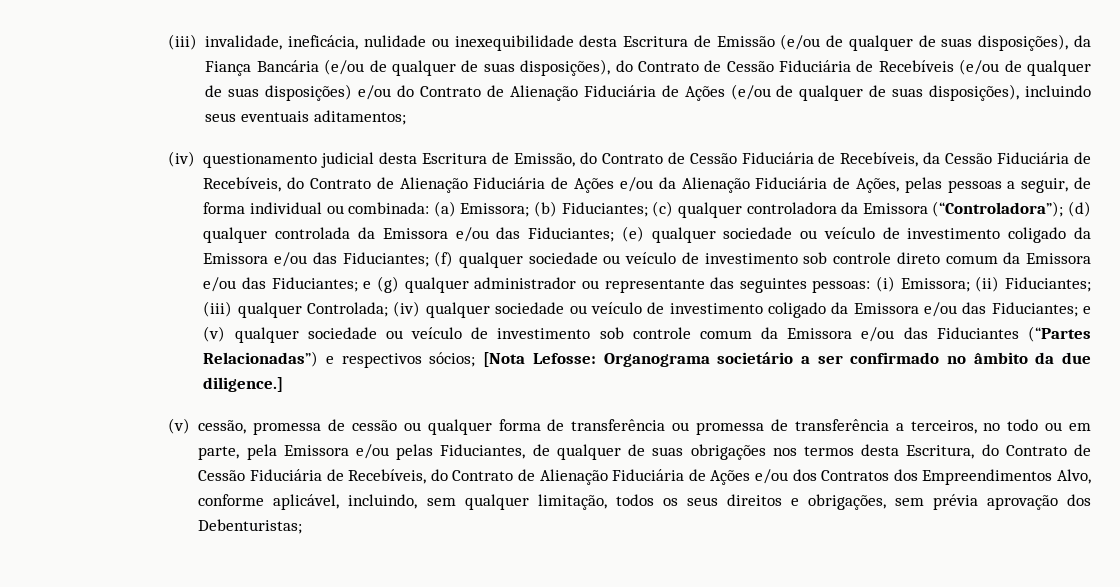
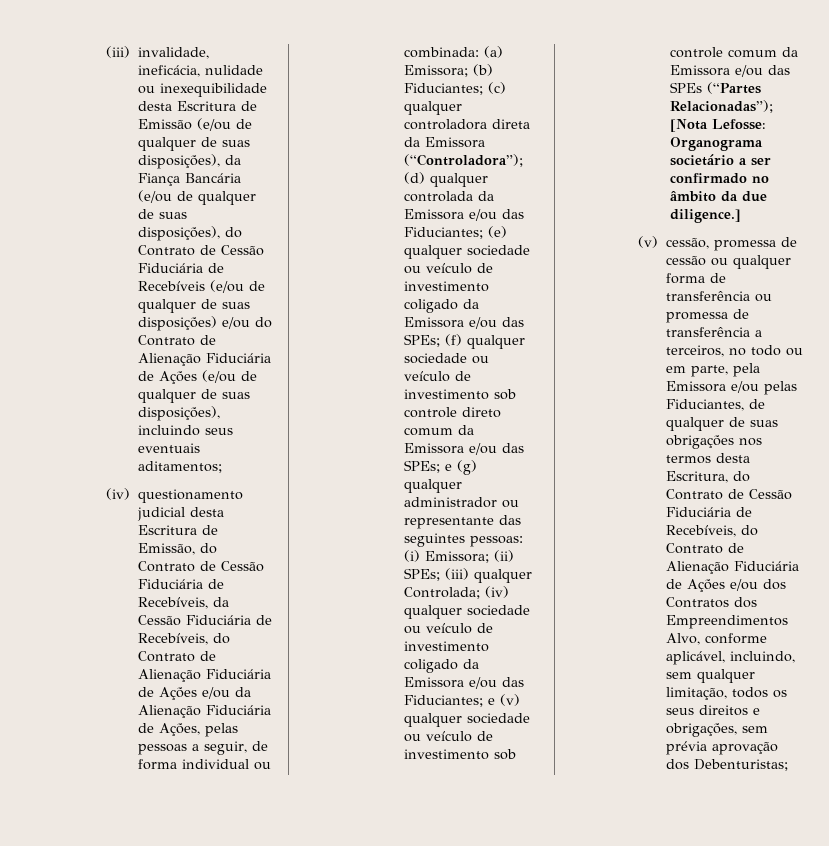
- (c) qualquer controladora da Emissora (“Controladora”);
+ (c) qualquer controladora direta da Emissora (“Controladora”);
- (e) qualquer sociedade ou veículo de investimento coligado da Emissora e/ou das Fiduciantes;
+ (e) qualquer sociedade ou veículo de investimento coligado da Emissora e/ou das SPEs;
- (f) qualquer sociedade ou veículo de investimento sob controle direto comum da Emissora e/ou das Fiduciantes;
+ (f) qualquer sociedade ou veículo de investimento sob controle direto comum da Emissora e/ou das SPEs;
- (ii) Fiduciantes;
+ (ii) SPEs;
- e (v) qualquer sociedade ou veículo de investimento sob controle comum da Emissora e/ou das Fiduciantes (“Partes Relacionadas”) e respectivos sócios;
+ e (v) qualquer sociedade ou veículo de investimento sob controle comum da Emissora e/ou das SPEs (“Partes Relacionadas”);

